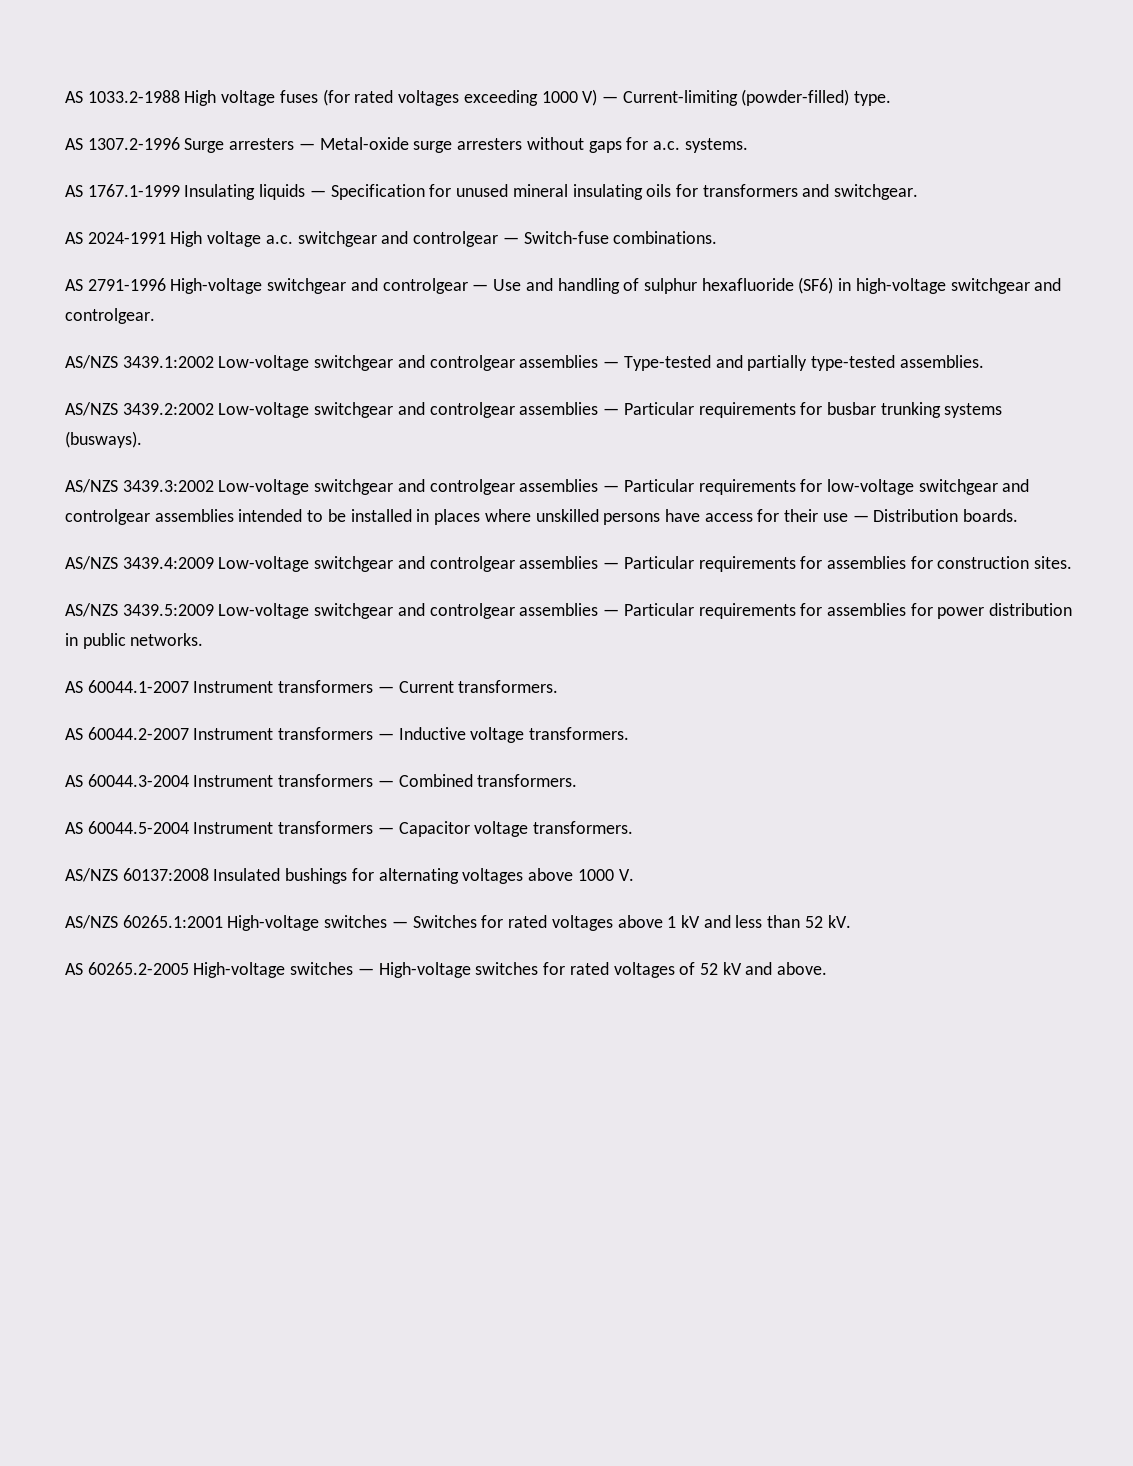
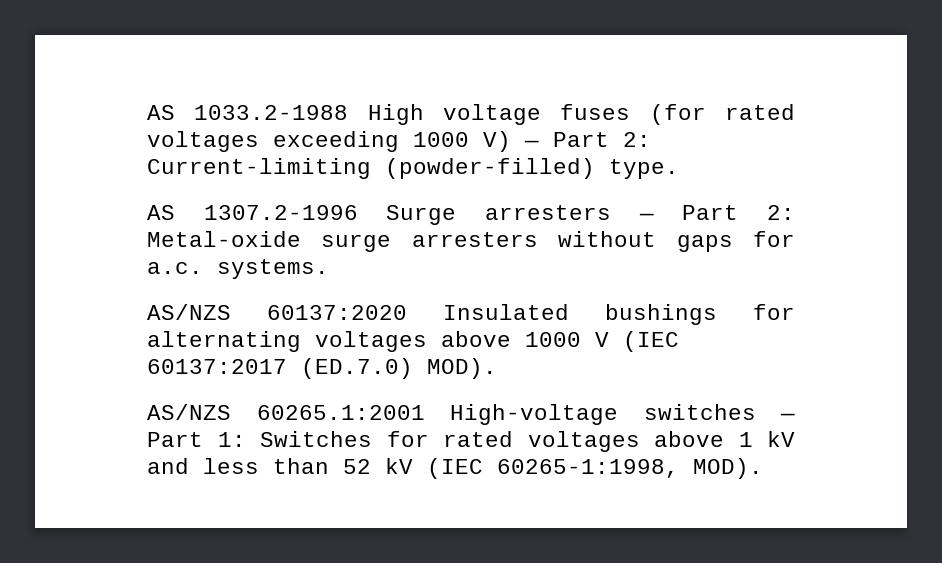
- AS 1033.2-1988 High voltage fuses (for rated voltages exceeding 1000 V) — Current-limiting (powder-filled) type.
+ AS 1033.2-1988 High voltage fuses (for rated voltages exceeding 1000 V) — Part 2: Current-limiting (powder-filled) type.
- AS 1307.2-1996 Surge arresters — Metal-oxide surge arresters without gaps for a.c. systems.
+ AS 1307.2-1996 Surge arresters — Part 2: Metal-oxide surge arresters without gaps for a.c. systems.
- AS 1767.1-1999 Insulating liquids — Specification for unused mineral insulating oils for transformers and switchgear.
- AS 2024-1991 High voltage a.c. switchgear and controlgear — Switch-fuse combinations.
- AS 2791-1996 High-voltage switchgear and controlgear — Use and handling of sulphur hexafluoride (SF6) in high-voltage switchgear and controlgear.
- AS/NZS 3439.1:2002 Low-voltage switchgear and controlgear assemblies — Type-tested and partially type-tested assemblies.
- AS/NZS 3439.2:2002 Low-voltage switchgear and controlgear assemblies — Particular requirements for busbar trunking systems (busways).
- AS/NZS 3439.3:2002 Low-voltage switchgear and controlgear assemblies — Particular requirements for low-voltage switchgear and controlgear assemblies intended to be installed in places where unskilled persons have access for their use — Distribution boards.
- AS/NZS 3439.4:2009 Low-voltage switchgear and controlgear assemblies — Particular requirements for assemblies for construction sites.
- AS/NZS 3439.5:2009 Low-voltage switchgear and controlgear assemblies — Particular requirements for assemblies for power distribution in public networks.
- AS 60044.1-2007 Instrument transformers — Current transformers.
- AS 60044.2-2007 Instrument transformers — Inductive voltage transformers.
- AS 60044.3-2004 Instrument transformers — Combined transformers.
- AS 60044.5-2004 Instrument transformers — Capacitor voltage transformers.
- AS/NZS 60137:2008 Insulated bushings for alternating voltages above 1000 V.
+ AS/NZS 60137:2020 Insulated bushings for alternating voltages above 1000 V (IEC 60137:2017 (ED.7.0) MOD).
- AS/NZS 60265.1:2001 High-voltage switches — Switches for rated voltages above 1 kV and less than 52 kV.
- AS 60265.2-2005 High-voltage switches — High-voltage switches for rated voltages of 52 kV and above.
+ AS/NZS 60265.1:2001 High-voltage switches — Part 1: Switches for rated voltages above 1 kV and less than 52 kV (IEC 60265-1:1998, MOD).

